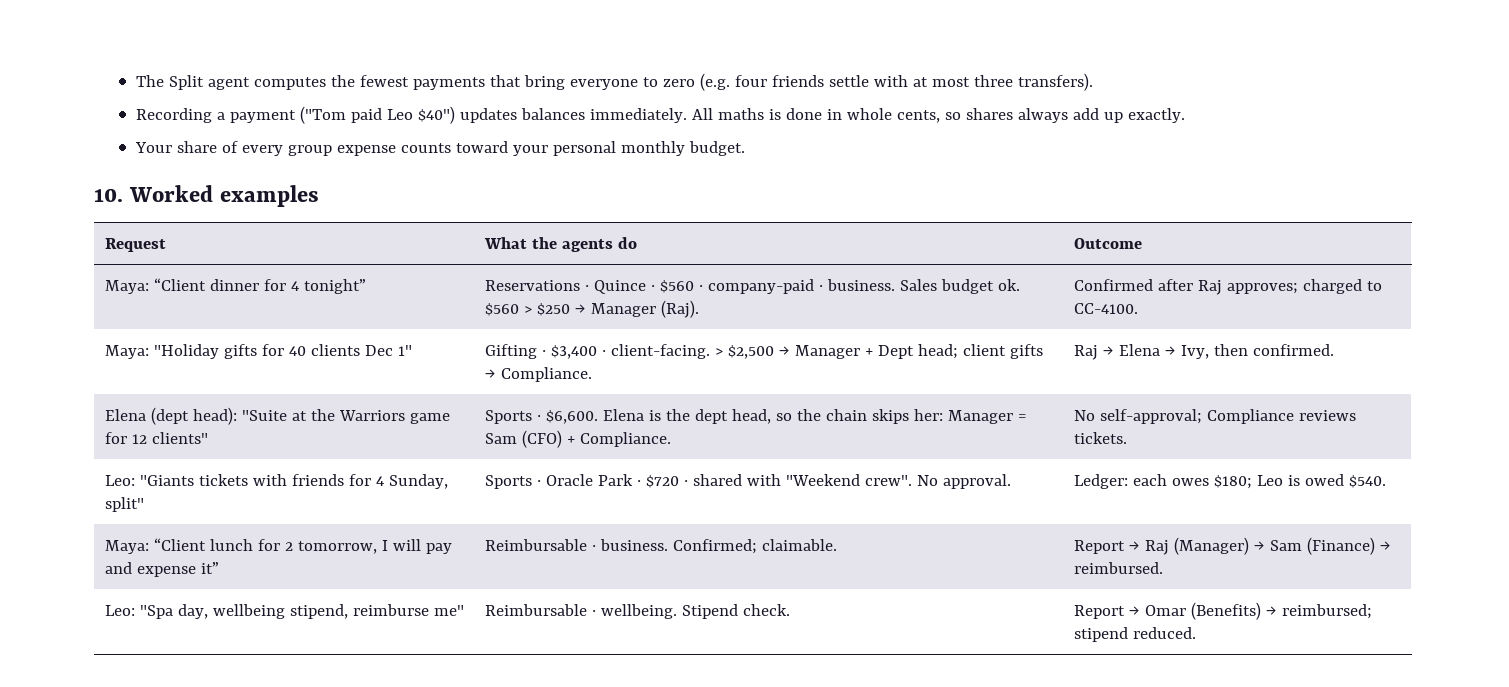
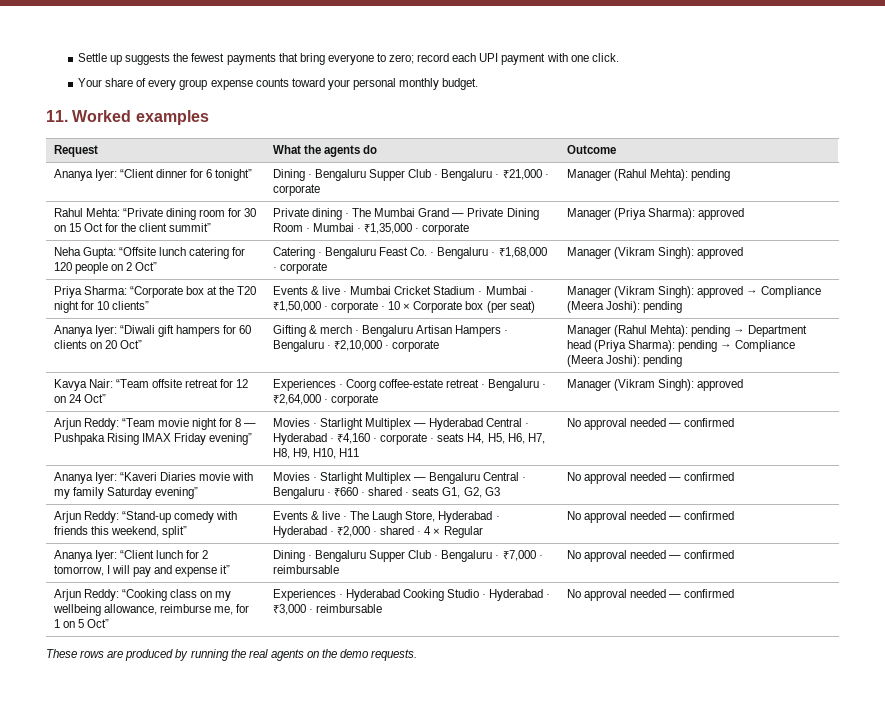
- The Split agent computes the fewest payments that bring everyone to zero (e.g. four friends settle with at most three transfers).
- Recording a payment ("Tom paid Leo $40") updates balances immediately. All maths is done in whole cents, so shares always add up exactly.
+ Settle up suggests the fewest payments that bring everyone to zero; record each UPI payment with one click.
- 10. Worked examples
+ 11. Worked examples
- Maya: “Client dinner for 4 tonight” | Reservations · Quince · $560 · company-paid · business. Sales budget ok. $560 > $250 → Manager (Raj). | Confirmed after Raj approves; charged to CC-4100.
- Maya: "Holiday gifts for 40 clients Dec 1" | Gifting · $3,400 · client-facing. > $2,500 → Manager + Dept head; client gifts → Compliance. | Raj → Elena → Ivy, then confirmed.
- Elena (dept head): "Suite at the Warriors game for 12 clients" | Sports · $6,600. Elena is the dept head, so the chain skips her: Manager = Sam (CFO) + Compliance. | No self-approval; Compliance reviews tickets.
- Leo: "Giants tickets with friends for 4 Sunday, split" | Sports · Oracle Park · $720 · shared with "Weekend crew". No approval. | Ledger: each owes $180; Leo is owed $540.
- Maya: “Client lunch for 2 tomorrow, I will pay and expense it” | Reimbursable · business. Confirmed; claimable. | Report → Raj (Manager) → Sam (Finance) → reimbursed.
- Leo: "Spa day, wellbeing stipend, reimburse me" | Reimbursable · wellbeing. Stipend check. | Report → Omar (Benefits) → reimbursed; stipend reduced.
+ Ananya Iyer: “Client dinner for 6 tonight” | Dining · Bengaluru Supper Club · Bengaluru · ₹21,000 · corporate | Manager (Rahul Mehta): pending
+ Rahul Mehta: “Private dining room for 30 on 15 Oct for the client summit” | Private dining · The Mumbai Grand — Private Dining Room · Mumbai · ₹1,35,000 · corporate | Manager (Priya Sharma): approved
+ Neha Gupta: “Offsite lunch catering for 120 people on 2 Oct” | Catering · Bengaluru Feast Co. · Bengaluru · ₹1,68,000 · corporate | Manager (Vikram Singh): approved
+ Priya Sharma: “Corporate box at the T20 night for 10 clients” | Events & live · Mumbai Cricket Stadium · Mumbai · ₹1,50,000 · corporate · 10 × Corporate box (per seat) | Manager (Vikram Singh): approved → Compliance (Meera Joshi): pending
+ Ananya Iyer: “Diwali gift hampers for 60 clients on 20 Oct” | Gifting & merch · Bengaluru Artisan Hampers · Bengaluru · ₹2,10,000 · corporate | Manager (Rahul Mehta): pending → Department head (Priya Sharma): pending → Compliance (Meera Joshi): pending
+ Kavya Nair: “Team offsite retreat for 12 on 24 Oct” | Experiences · Coorg coffee-estate retreat · Bengaluru · ₹2,64,000 · corporate | Manager (Vikram Singh): approved
+ Arjun Reddy: “Team movie night for 8 — Pushpaka Rising IMAX Friday evening” | Movies · Starlight Multiplex — Hyderabad Central · Hyderabad · ₹4,160 · corporate · seats H4, H5, H6, H7, H8, H9, H10, H11 | No approval needed — confirmed
+ Ananya Iyer: “Kaveri Diaries movie with my family Saturday evening” | Movies · Starlight Multiplex — Bengaluru Central · Bengaluru · ₹660 · shared · seats G1, G2, G3 | No approval needed — confirmed
+ Arjun Reddy: “Stand-up comedy with friends this weekend, split” | Events & live · The Laugh Store, Hyderabad · Hyderabad · ₹2,000 · shared · 4 × Regular | No approval needed — confirmed
+ Ananya Iyer: “Client lunch for 2 tomorrow, I will pay and expense it” | Dining · Bengaluru Supper Club · Bengaluru · ₹7,000 · reimbursable | No approval needed — confirmed
+ Arjun Reddy: “Cooking class on my wellbeing allowance, reimburse me, for 1 on 5 Oct” | Experiences · Hyderabad Cooking Studio · Hyderabad · ₹3,000 · reimbursable | No approval needed — confirmed
+ These rows are produced by running the real agents on the demo requests.

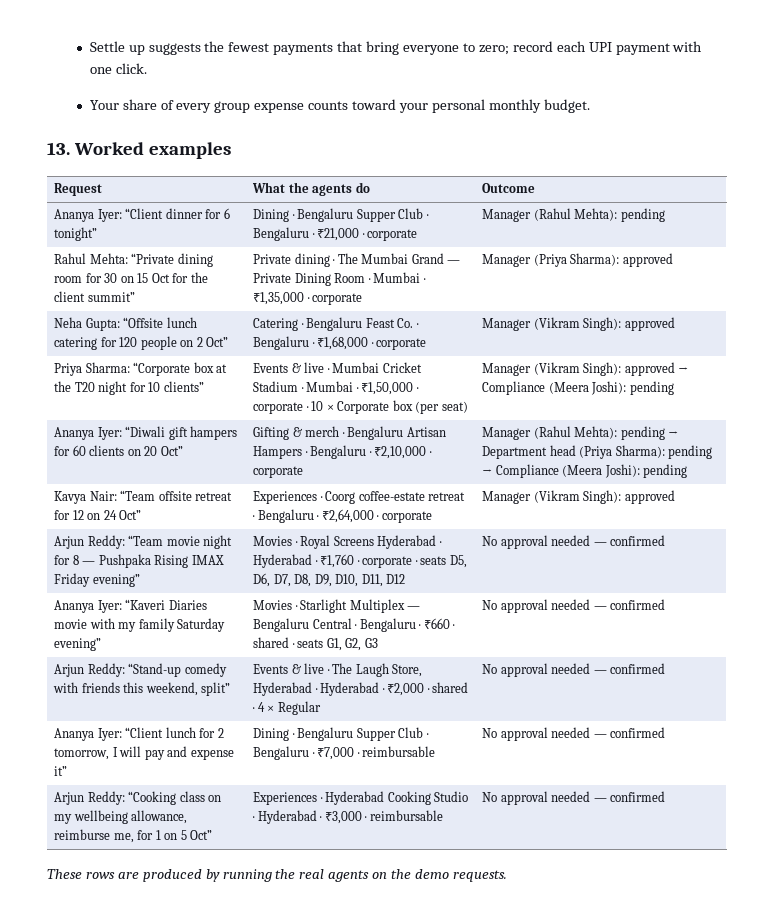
- 11. Worked examples
+ 13. Worked examples
- Movies · Starlight Multiplex — Hyderabad Central · Hyderabad · ₹4,160 · corporate · seats H4, H5, H6, H7, H8, H9, H10, H11
+ Movies · Royal Screens Hyderabad · Hyderabad · ₹1,760 · corporate · seats D5, D6, D7, D8, D9, D10, D11, D12

